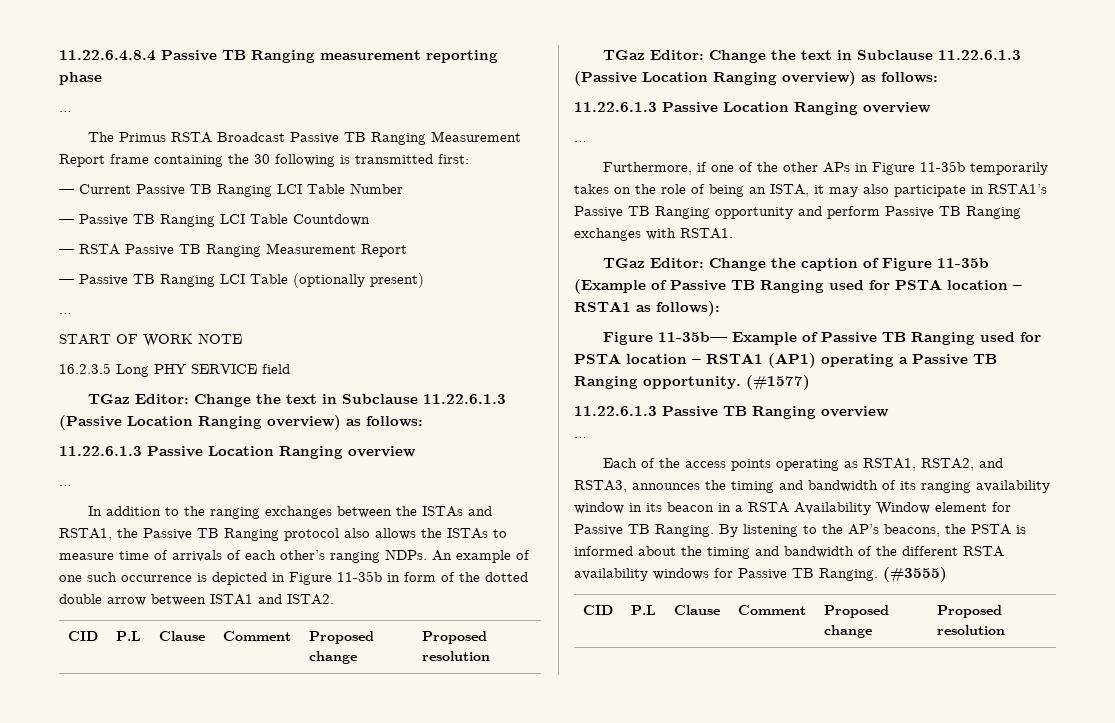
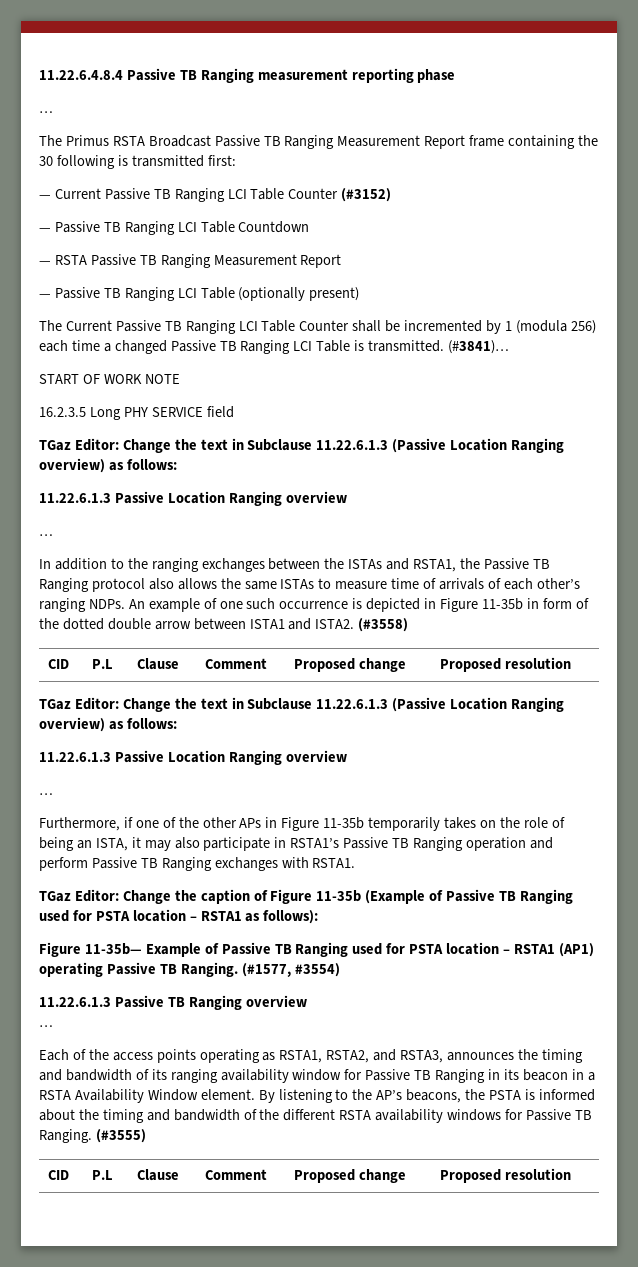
- — Current Passive TB Ranging LCI Table Number
+ — Current Passive TB Ranging LCI Table Counter (#3152)
  — Passive TB Ranging LCI Table (optionally present)
- …
+ The Current Passive TB Ranging LCI Table Counter shall be incremented by 1 (modula 256) each time a changed Passive TB Ranging LCI Table is transmitted. (#3841)…
- In addition to the ranging exchanges between the ISTAs and RSTA1, the Passive TB Ranging protocol also allows the ISTAs to measure time of arrivals of each other’s ranging NDPs.
+ In addition to the ranging exchanges between the ISTAs and RSTA1, the Passive TB Ranging protocol also allows the same ISTAs to measure time of arrivals of each other’s ranging NDPs.
+ (#3558)
- Furthermore, if one of the other APs in Figure 11-35b temporarily takes on the role of being an ISTA, it may also participate in RSTA1’s Passive TB Ranging opportunity and perform Passive TB Ranging exchanges with RSTA1.
+ Furthermore, if one of the other APs in Figure 11-35b temporarily takes on the role of being an ISTA, it may also participate in RSTA1’s Passive TB Ranging operation and perform Passive TB Ranging exchanges with RSTA1.
- Figure 11-35b— Example of Passive TB Ranging used for PSTA location – RSTA1 (AP1) operating a Passive TB Ranging opportunity. (#1577)
+ Figure 11-35b— Example of Passive TB Ranging used for PSTA location – RSTA1 (AP1) operating Passive TB Ranging. (#1577, #3554)
- Each of the access points operating as RSTA1, RSTA2, and RSTA3, announces the timing and bandwidth of its ranging availability window in its beacon in a RSTA Availability Window element for Passive TB Ranging.
+ Each of the access points operating as RSTA1, RSTA2, and RSTA3, announces the timing and bandwidth of its ranging availability window for Passive TB Ranging in its beacon in a RSTA Availability Window element.

